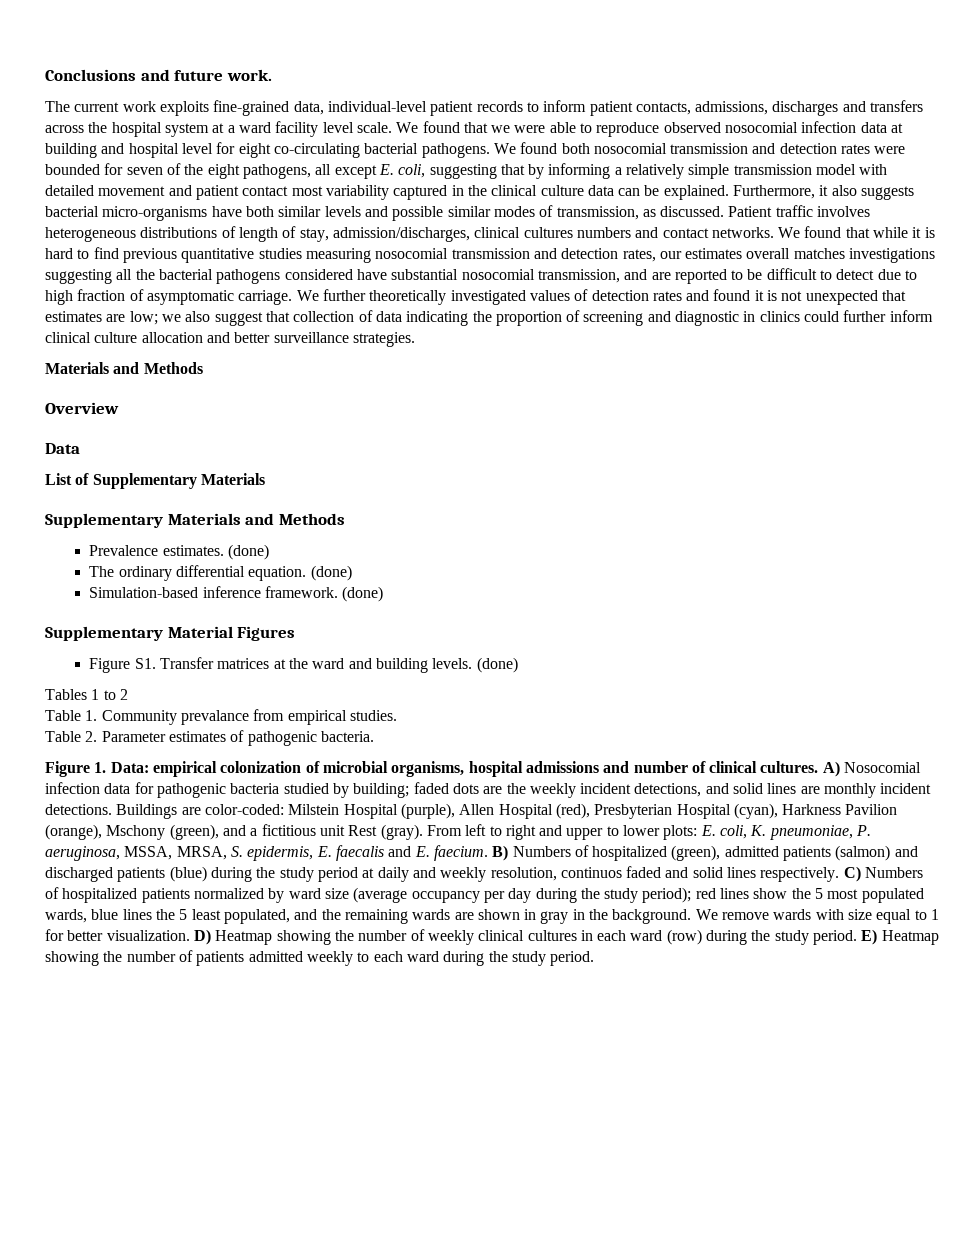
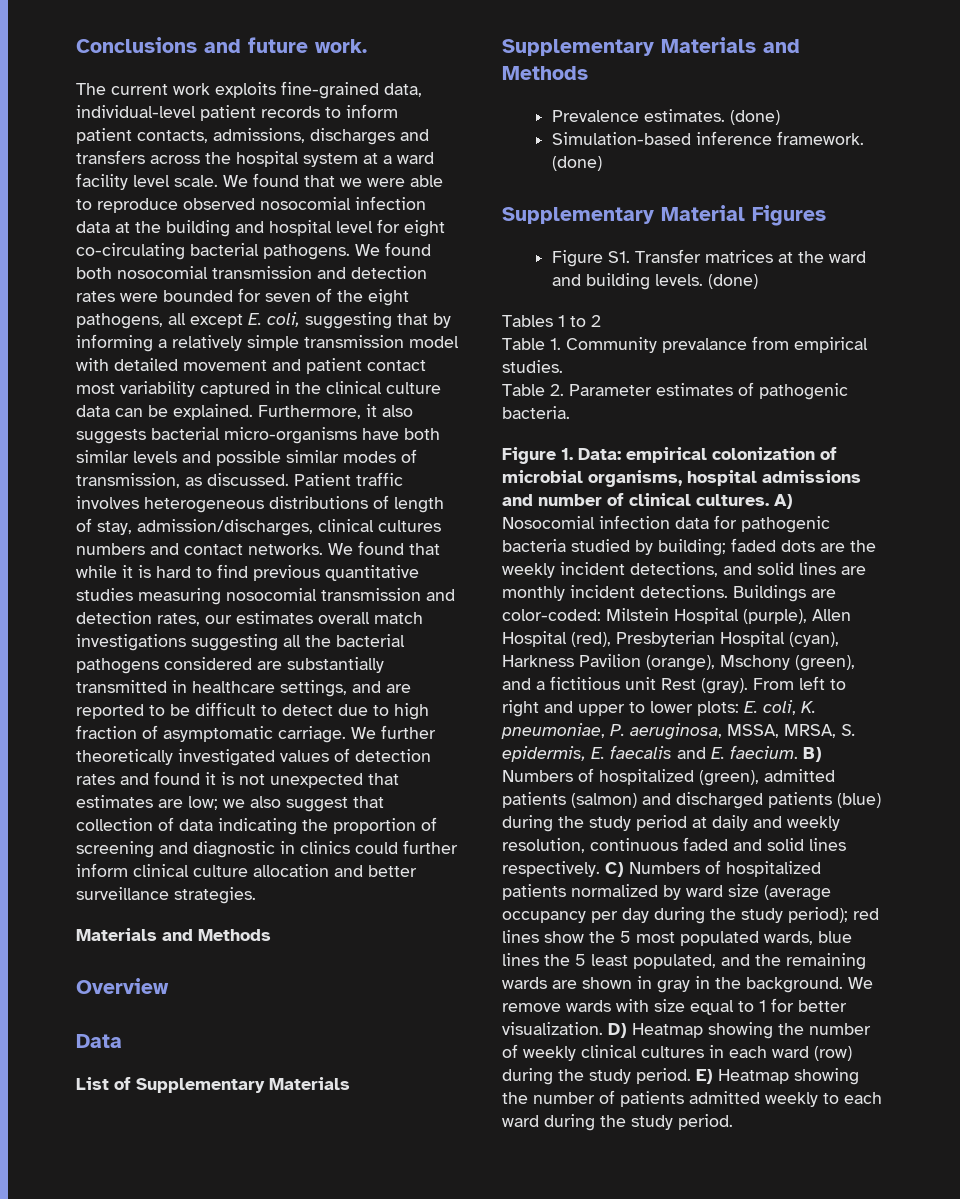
- We found that we were able to reproduce observed nosocomial infection data at building and hospital level for eight co-circulating bacterial pathogens.
+ We found that we were able to reproduce observed nosocomial infection data at the building and hospital level for eight co-circulating bacterial pathogens.
- We found that while it is hard to find previous quantitative studies measuring nosocomial transmission and detection rates, our estimates overall matches investigations suggesting all the bacterial pathogens considered have substantial nosocomial transmission, and are reported to be difficult to detect due to high fraction of asymptomatic carriage.
+ We found that while it is hard to find previous quantitative studies measuring nosocomial transmission and detection rates, our estimates overall match investigations suggesting all the bacterial pathogens considered are substantially transmitted in healthcare settings, and are reported to be difficult to detect due to high fraction of asymptomatic carriage.
- The ordinary differential equation. (done)
- B) Numbers of hospitalized (green), admitted patients (salmon) and discharged patients (blue) during the study period at daily and weekly resolution, continuos faded and solid lines respectively.
+ B) Numbers of hospitalized (green), admitted patients (salmon) and discharged patients (blue) during the study period at daily and weekly resolution, continuous faded and solid lines respectively.

